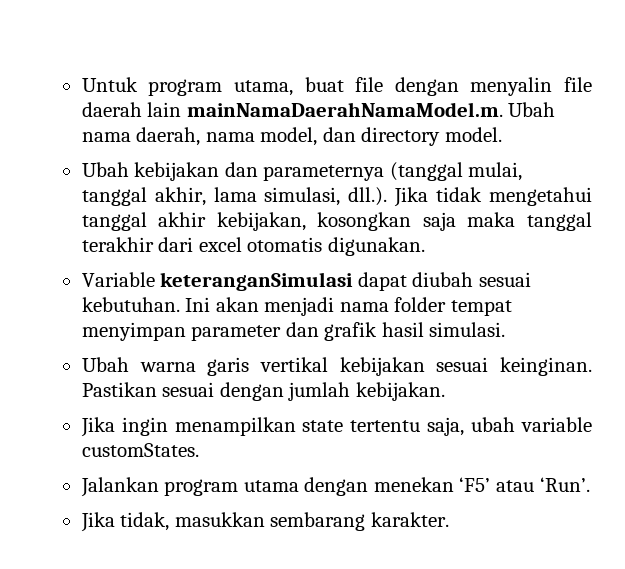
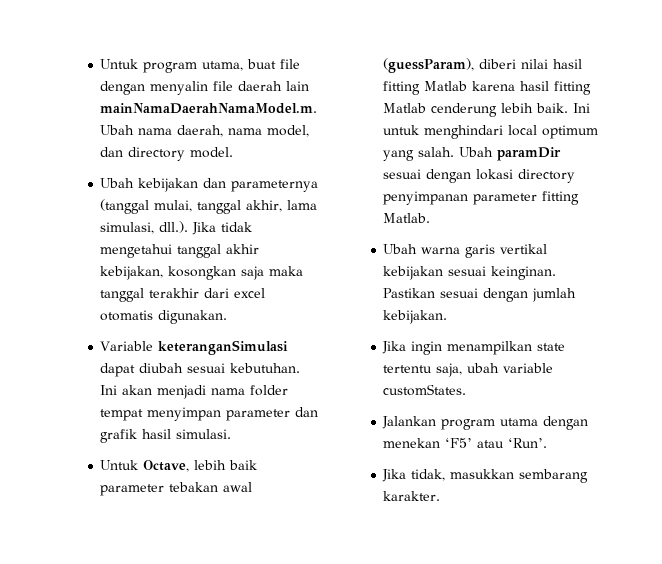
+ Untuk Octave, lebih baik parameter tebakan awal (guessParam), diberi nilai hasil fitting Matlab karena hasil fitting Matlab cenderung lebih baik. Ini untuk menghindari local optimum yang salah. Ubah paramDir sesuai dengan lokasi directory penyimpanan parameter fitting Matlab.

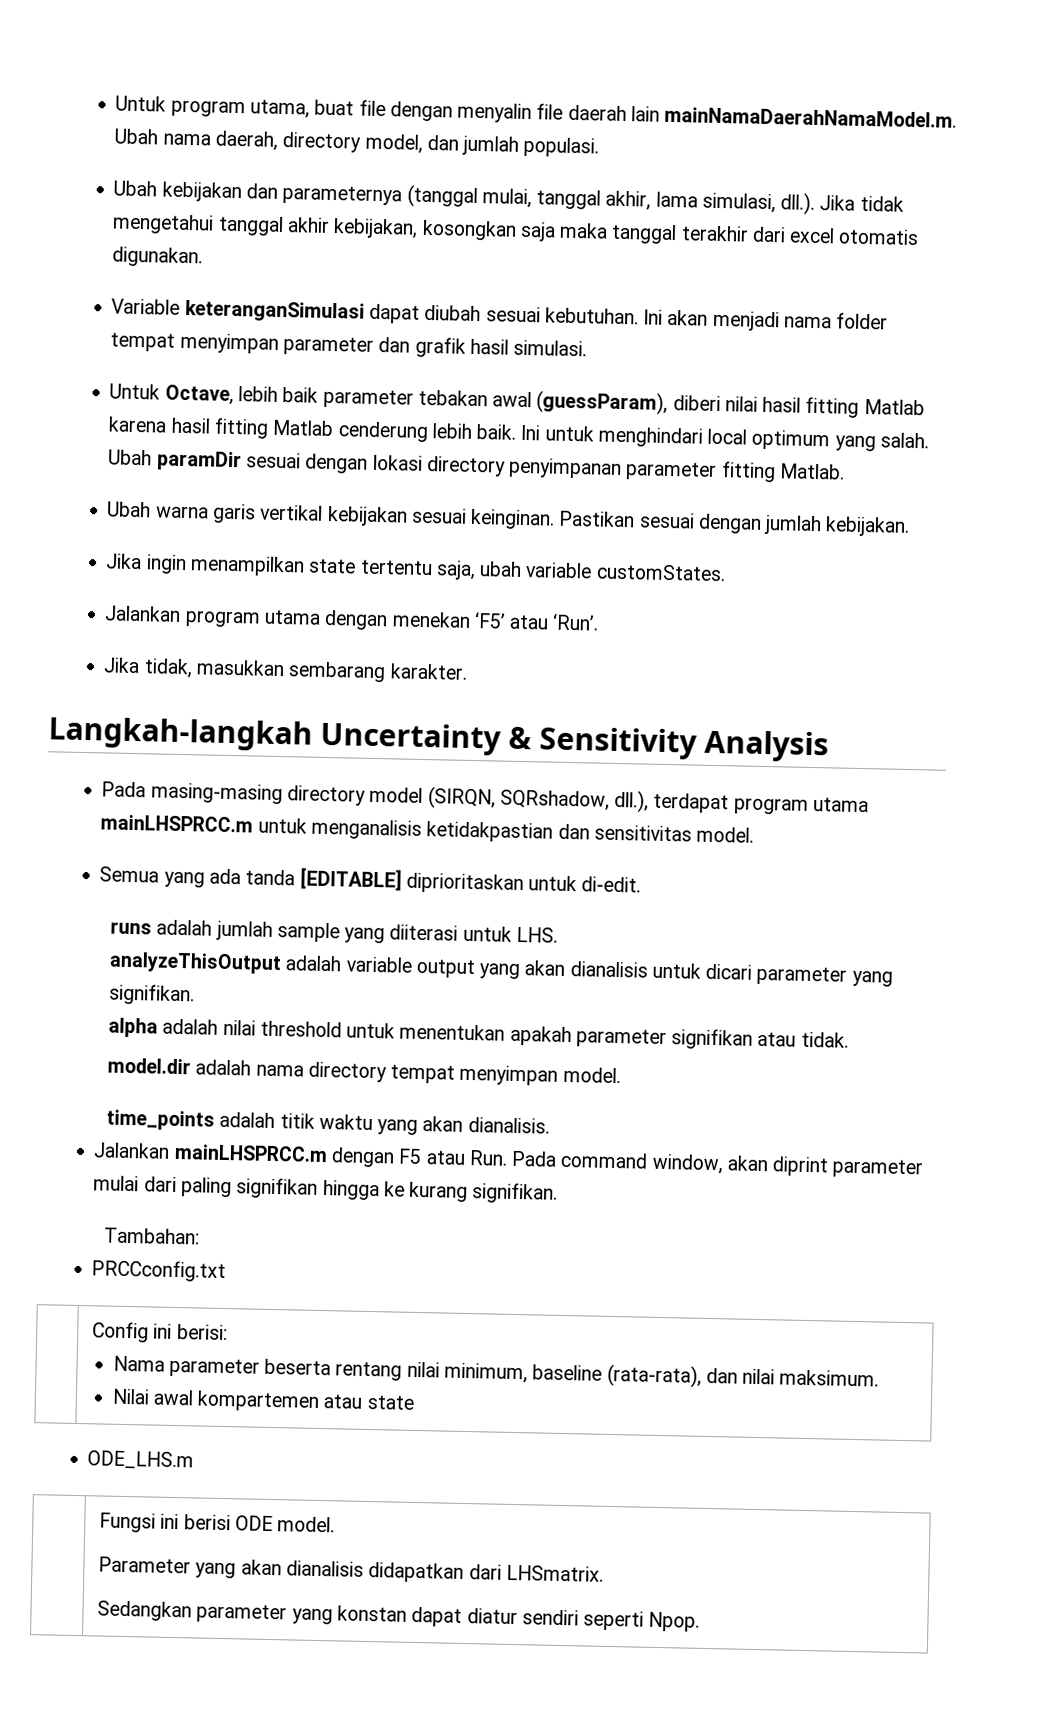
- Untuk program utama, buat file dengan menyalin file daerah lain mainNamaDaerahNamaModel.m. Ubah nama daerah, nama model, dan directory model.
+ Untuk program utama, buat file dengan menyalin file daerah lain mainNamaDaerahNamaModel.m. Ubah nama daerah, directory model, dan jumlah populasi.
+ Langkah-langkah Uncertainty & Sensitivity Analysis
+ Pada masing-masing directory model (SIRQN, SQRshadow, dll.), terdapat program utama mainLHSPRCC.m untuk menganalisis ketidakpastian dan sensitivitas model.
+ Semua yang ada tanda [EDITABLE] diprioritaskan untuk di-edit.
+ runs adalah jumlah sample yang diiterasi untuk LHS.
+ analyzeThisOutput adalah variable output yang akan dianalisis untuk dicari parameter yang signifikan.
+ alpha adalah nilai threshold untuk menentukan apakah parameter signifikan atau tidak.
+ model.dir adalah nama directory tempat menyimpan model.
+ time_points adalah titik waktu yang akan dianalisis.
+ Jalankan mainLHSPRCC.m dengan F5 atau Run. Pada command window, akan diprint parameter mulai dari paling signifikan hingga ke kurang signifikan.
+ Tambahan:
+ PRCCconfig.txt
+ | Config ini berisi:
+ Nama parameter beserta rentang nilai minimum, baseline (rata-rata), dan nilai maksimum.
+ Nilai awal kompartemen atau state
+ ODE_LHS.m
+ | Fungsi ini berisi ODE model.
+ Parameter yang akan dianalisis didapatkan dari LHSmatrix.
+ Sedangkan parameter yang konstan dapat diatur sendiri seperti Npop.

